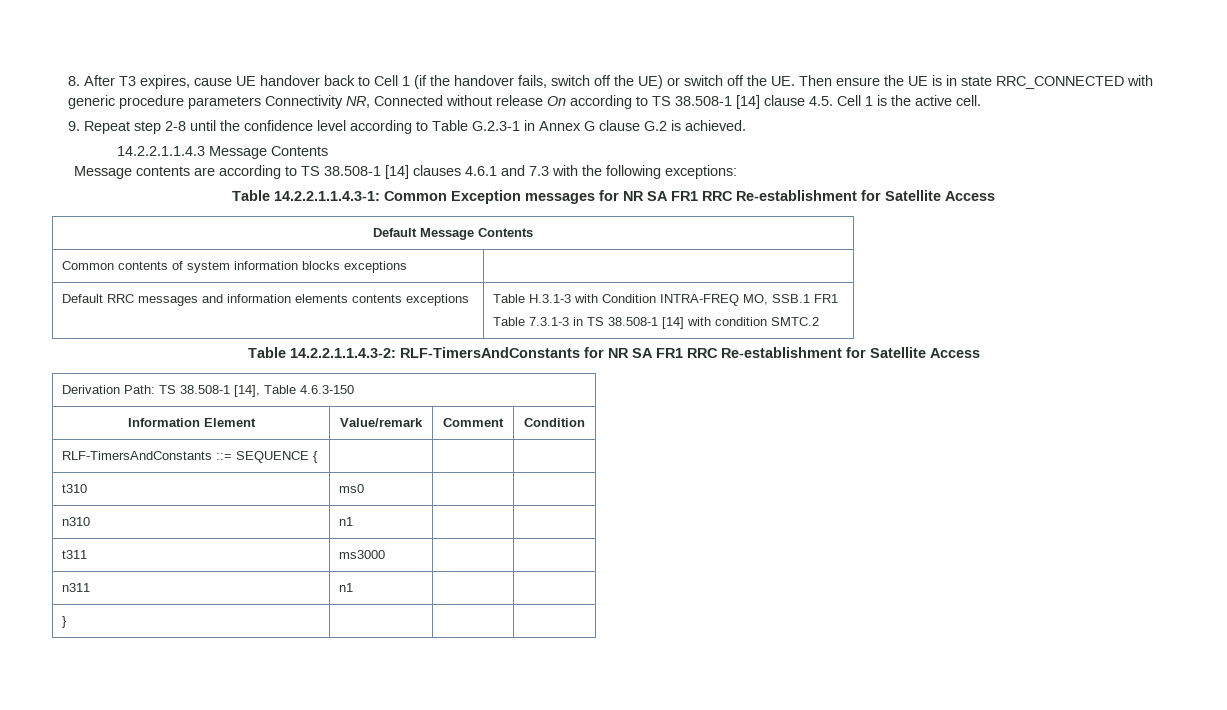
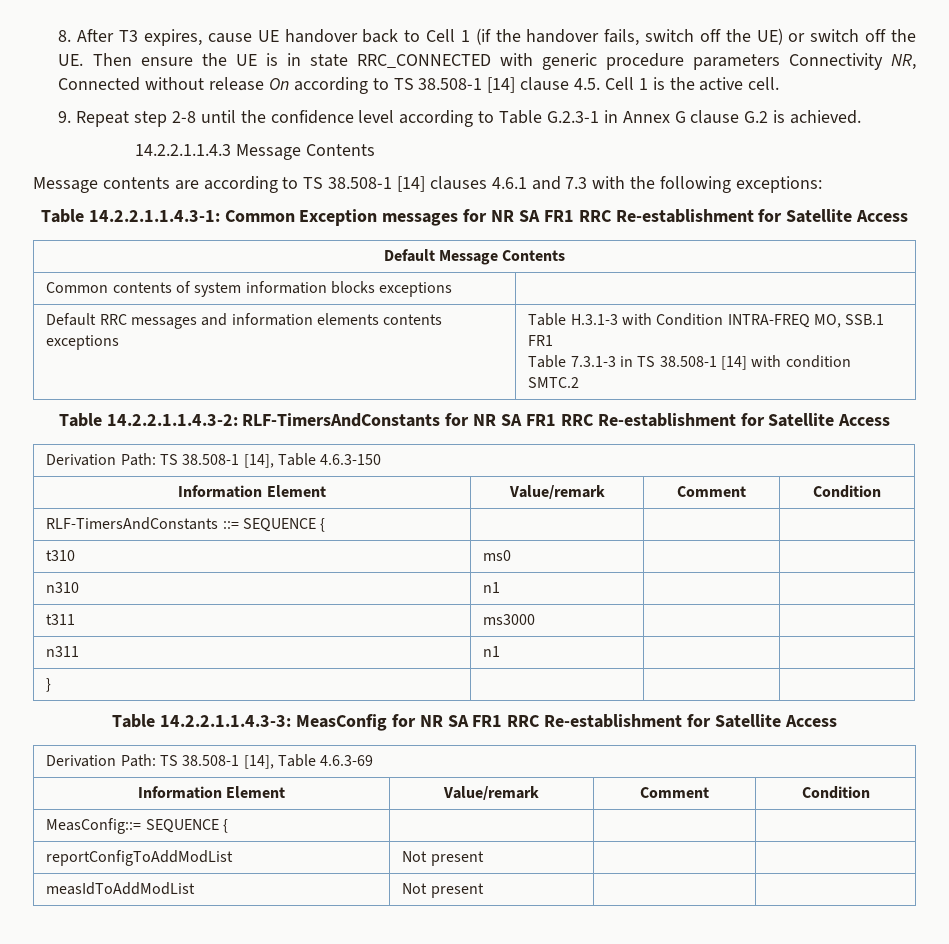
+ Table 14.2.2.1.1.4.3-3: MeasConfig for NR SA FR1 RRC Re-establishment for Satellite Access
+ Derivation Path: TS 38.508-1 [14], Table 4.6.3-69
+ Information Element | Value/remark | Comment | Condition
+ MeasConfig::= SEQUENCE { | | |
+ reportConfigToAddModList | Not present | |
+ measIdToAddModList | Not present | |

